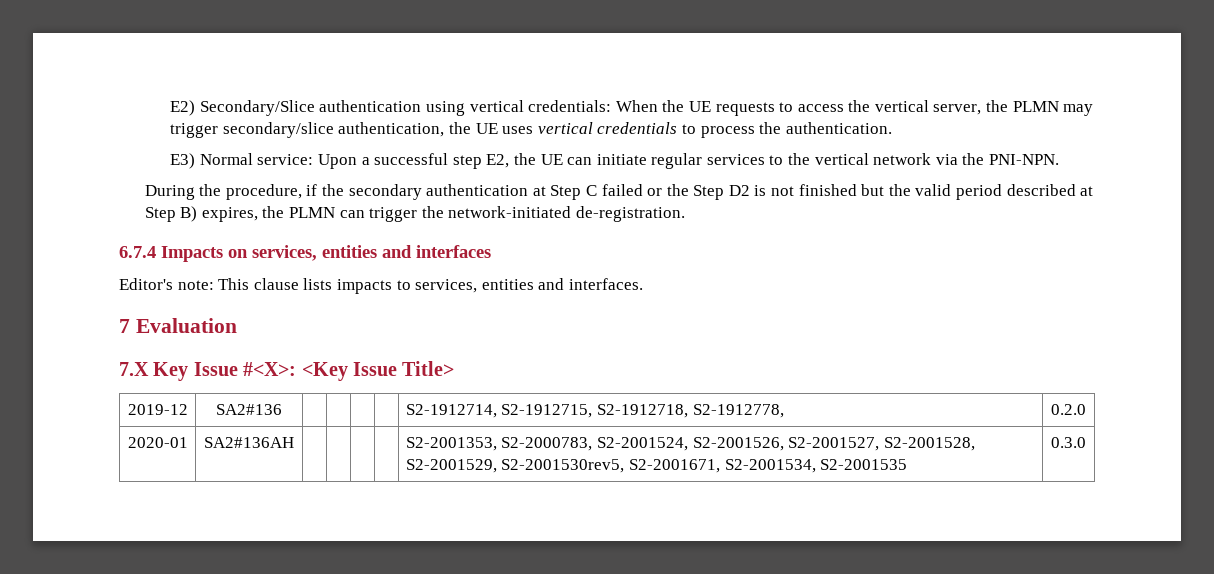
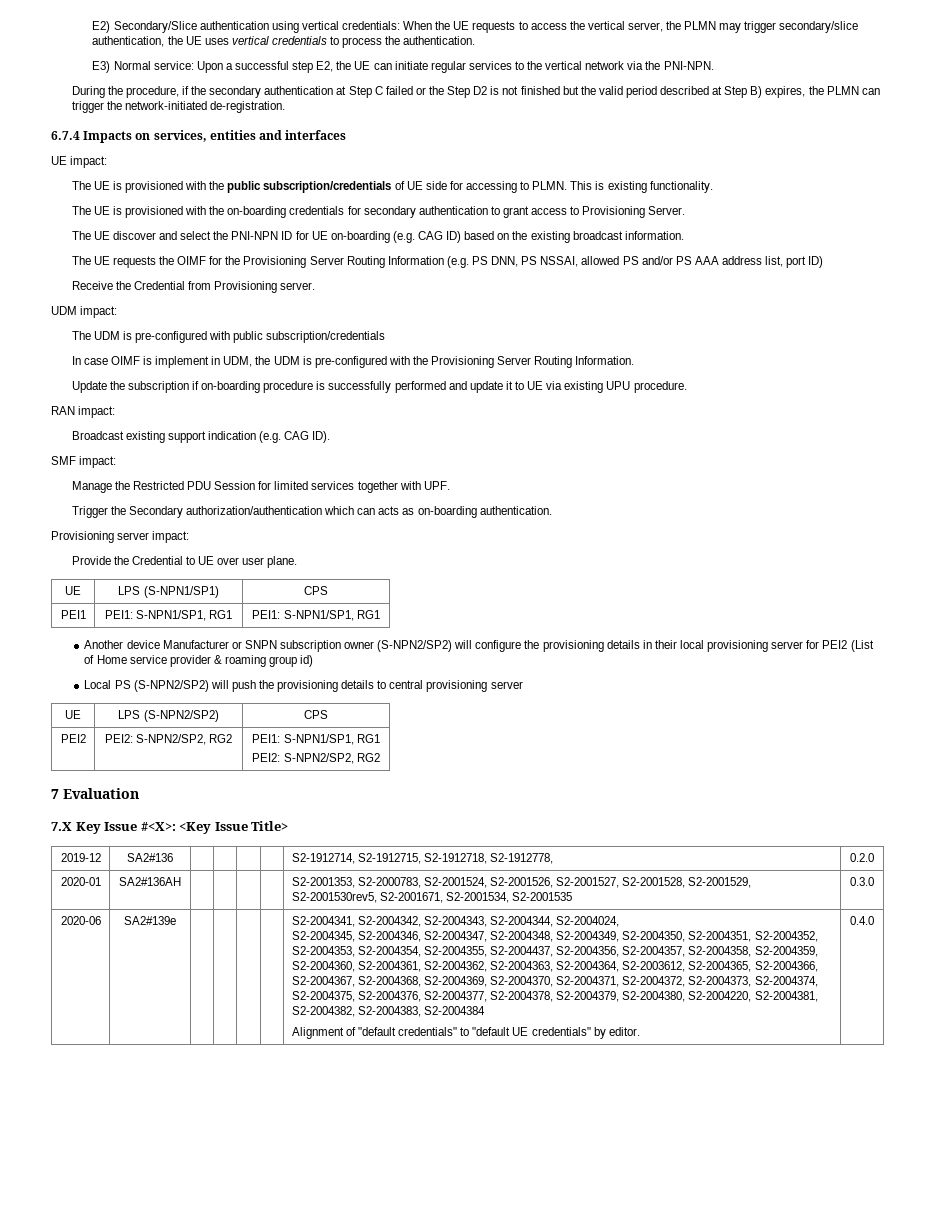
- Editor's note: This clause lists impacts to services, entities and interfaces.
+ UE impact:
+ The UE is provisioned with the public subscription/credentials of UE side for accessing to PLMN. This is existing functionality.
+ The UE is provisioned with the on-boarding credentials for secondary authentication to grant access to Provisioning Server.
+ The UE discover and select the PNI-NPN ID for UE on-boarding (e.g. CAG ID) based on the existing broadcast information.
+ The UE requests the OIMF for the Provisioning Server Routing Information (e.g. PS DNN, PS NSSAI, allowed PS and/or PS AAA address list, port ID)
+ Receive the Credential from Provisioning server.
+ UDM impact:
+ The UDM is pre-configured with public subscription/credentials
+ In case OIMF is implement in UDM, the UDM is pre-configured with the Provisioning Server Routing Information.
+ Update the subscription if on-boarding procedure is successfully performed and update it to UE via existing UPU procedure.
+ RAN impact:
+ Broadcast existing support indication (e.g. CAG ID).
+ SMF impact:
+ Manage the Restricted PDU Session for limited services together with UPF.
+ Trigger the Secondary authorization/authentication which can acts as on-boarding authentication.
+ Provisioning server impact:
+ Provide the Credential to UE over user plane.
+ UE | LPS (S-NPN1/SP1) | CPS
+ PEI1 | PEI1: S-NPN1/SP1, RG1 | PEI1: S-NPN1/SP1, RG1
+ Another device Manufacturer or SNPN subscription owner (S-NPN2/SP2) will configure the provisioning details in their local provisioning server for PEI2 (List of Home service provider & roaming group id)
+ Local PS (S-NPN2/SP2) will push the provisioning details to central provisioning server
+ UE | LPS (S-NPN2/SP2) | CPS
+ PEI2 | PEI2: S-NPN2/SP2, RG2 | PEI1: S-NPN1/SP1, RG1
+ PEI2: S-NPN2/SP2, RG2
+ 2020-06 | SA2#139e | | | | | S2-2004341, S2-2004342, S2-2004343, S2-2004344, S2-2004024,
+ S2-2004345, S2-2004346, S2-2004347, S2-2004348, S2-2004349, S2-2004350, S2-2004351, S2-2004352, S2-2004353, S2-2004354, S2-2004355, S2-2004437, S2-2004356, S2-2004357, S2-2004358, S2-2004359, S2-2004360, S2-2004361, S2-2004362, S2-2004363, S2-2004364, S2-2003612, S2-2004365, S2-2004366, S2-2004367, S2-2004368, S2-2004369, S2-2004370, S2-2004371, S2-2004372, S2-2004373, S2-2004374, S2-2004375, S2-2004376, S2-2004377, S2-2004378, S2-2004379, S2-2004380, S2-2004220, S2-2004381, S2-2004382, S2-2004383, S2-2004384
+ Alignment of "default credentials" to "default UE credentials" by editor. | 0.4.0

